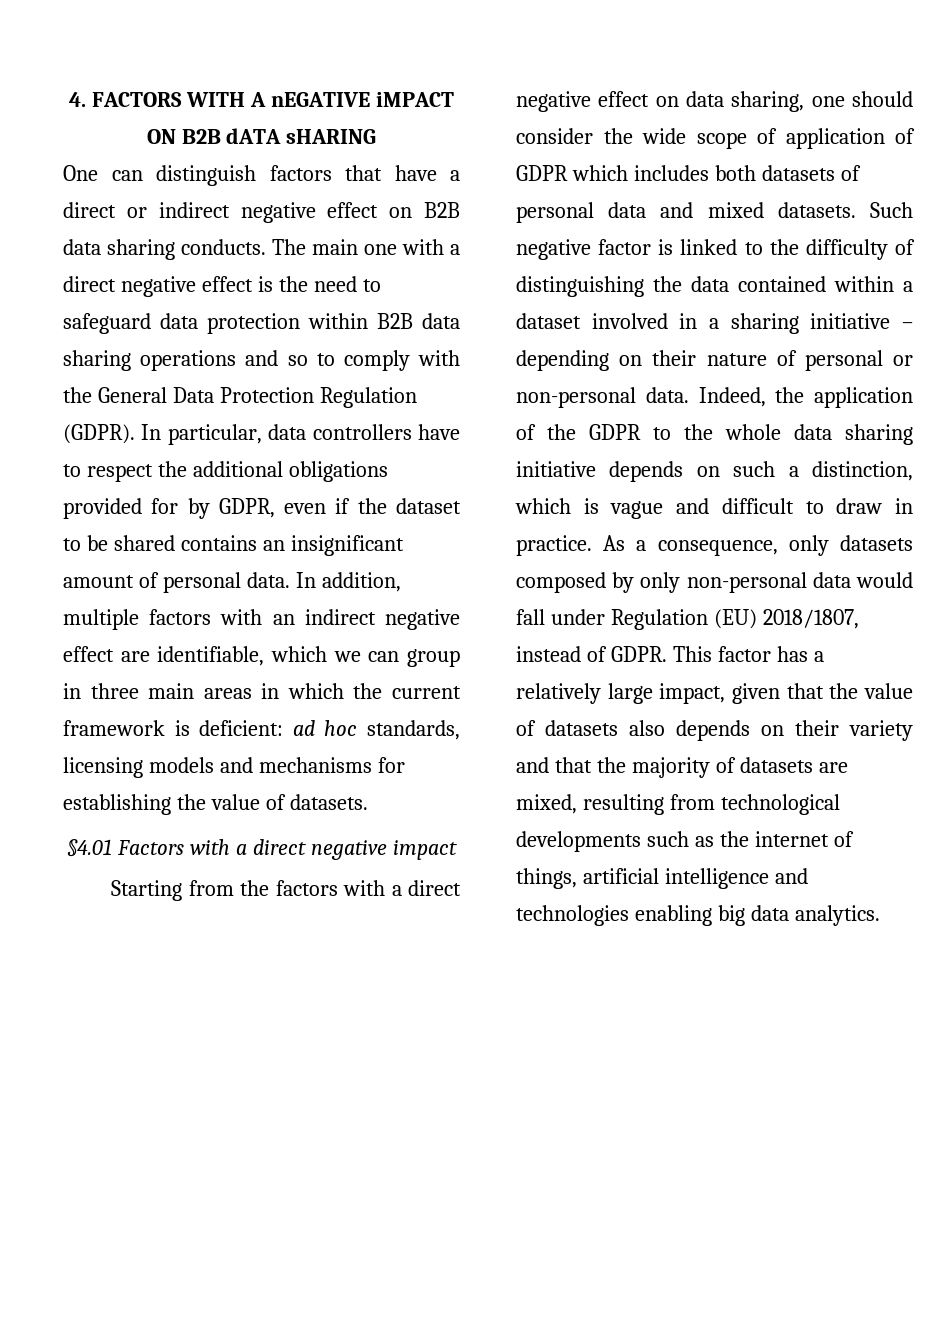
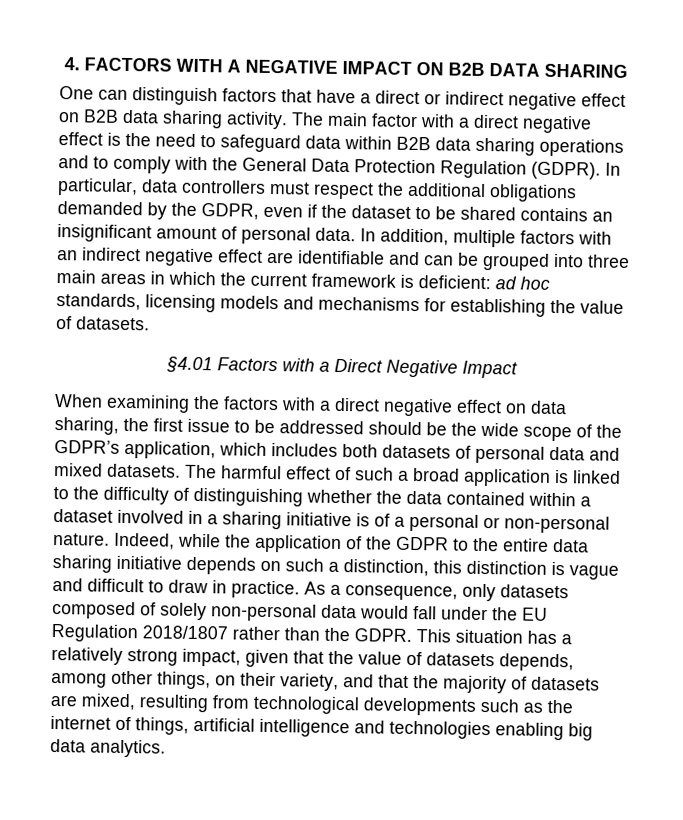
- 4. FACTORS WITH A nEGATIVE iMPACT ON B2B dATA sHARING
+ 4. FACTORS WITH A NEGATIVE IMPACT ON B2B DATA SHARING
- One can distinguish factors that have a direct or indirect negative effect on B2B data sharing conducts.
+ One can distinguish factors that have a direct or indirect negative effect on B2B data sharing activity.
- The main one with a direct negative effect is the need to safeguard data protection within B2B data sharing operations and so to comply with the General Data Protection Regulation (GDPR).
+ The main factor with a direct negative effect is the need to safeguard data within B2B data sharing operations and to comply with the General Data Protection Regulation (GDPR).
- In particular, data controllers have to respect the additional obligations provided for by GDPR, even if the dataset to be shared contains an insignificant amount of personal data.
+ In particular, data controllers must respect the additional obligations demanded by the GDPR, even if the dataset to be shared contains an insignificant amount of personal data.
- In addition, multiple factors with an indirect negative effect are identifiable, which we can group in three main areas in which the current framework is deficient: ad hoc standards, licensing models and mechanisms for establishing the value of datasets.
+ In addition, multiple factors with an indirect negative effect are identifiable and can be grouped into three main areas in which the current framework is deficient: ad hoc standards, licensing models and mechanisms for establishing the value of datasets.
- §4.01 Factors with a direct negative impact
- Starting from the factors with a direct negative effect on data sharing, one should consider the wide scope of application of GDPR which includes both datasets of personal data and mixed datasets.
+ §4.01 Factors with a Direct Negative Impact
+ When examining the factors with a direct negative effect on data sharing, the first issue to be addressed should be the wide scope of the GDPR’s application, which includes both datasets of personal data and mixed datasets.
- Such negative factor is linked to the difficulty of distinguishing the data contained within a dataset involved in a sharing initiative – depending on their nature of personal or non-personal data. Indeed, the application of the GDPR to the whole data sharing initiative depends on such a distinction, which is vague and difficult to draw in practice.
+ The harmful effect of such a broad application is linked to the difficulty of distinguishing whether the data contained within a dataset involved in a sharing initiative is of a personal or non-personal nature. Indeed, while the application of the GDPR to the entire data sharing initiative depends on such a distinction, this distinction is vague and difficult to draw in practice.
- As a consequence, only datasets composed by only non-personal data would fall under Regulation (EU) 2018/1807, instead of GDPR.
+ As a consequence, only datasets composed of solely non-personal data would fall under the EU Regulation 2018/1807 rather than the GDPR.
- This factor has a relatively large impact, given that the value of datasets also depends on their variety and that the majority of datasets are mixed, resulting from technological developments such as the internet of things, artificial intelligence and technologies enabling big data analytics.
+ This situation has a relatively strong impact, given that the value of datasets depends, among other things, on their variety, and that the majority of datasets are mixed, resulting from technological developments such as the internet of things, artificial intelligence and technologies enabling big data analytics.

